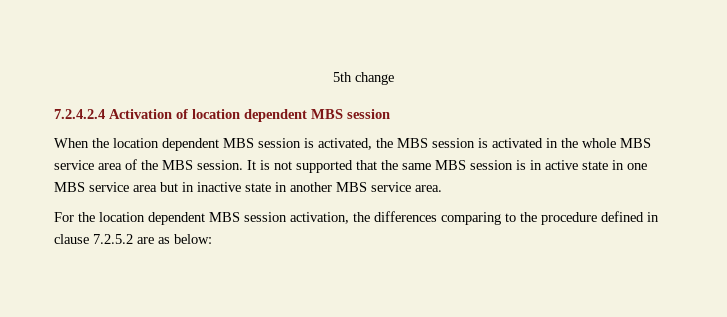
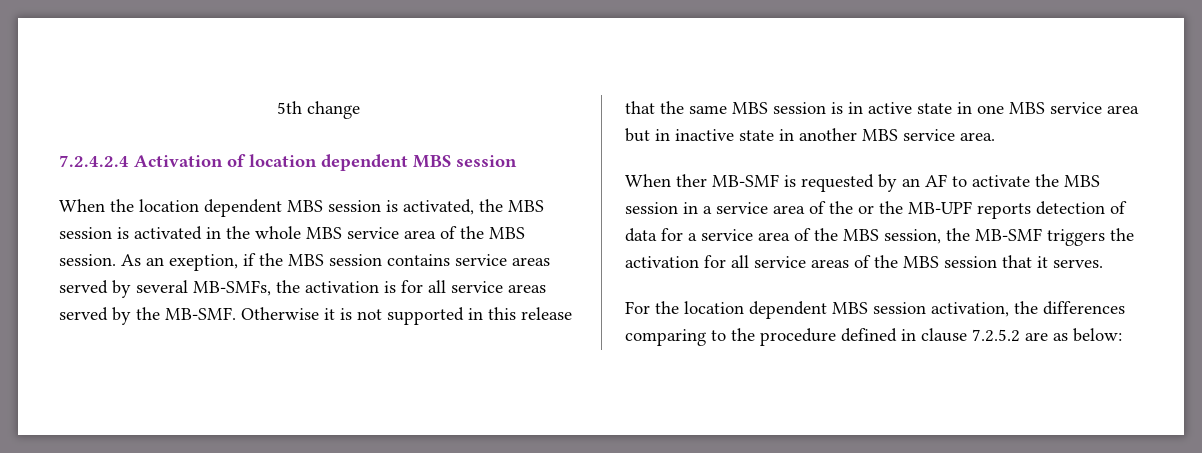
- It is not supported that the same MBS session is in active state in one MBS service area but in inactive state in another MBS service area.
+ As an exeption, if the MBS session contains service areas served by several MB-SMFs, the activation is for all service areas served by the MB-SMF. Otherwise it is not supported in this release that the same MBS session is in active state in one MBS service area but in inactive state in another MBS service area.
+ When ther MB-SMF is requested by an AF to activate the MBS session in a service area of the or the MB-UPF reports detection of data for a service area of the MBS session, the MB-SMF triggers the activation for all service areas of the MBS session that it serves.

